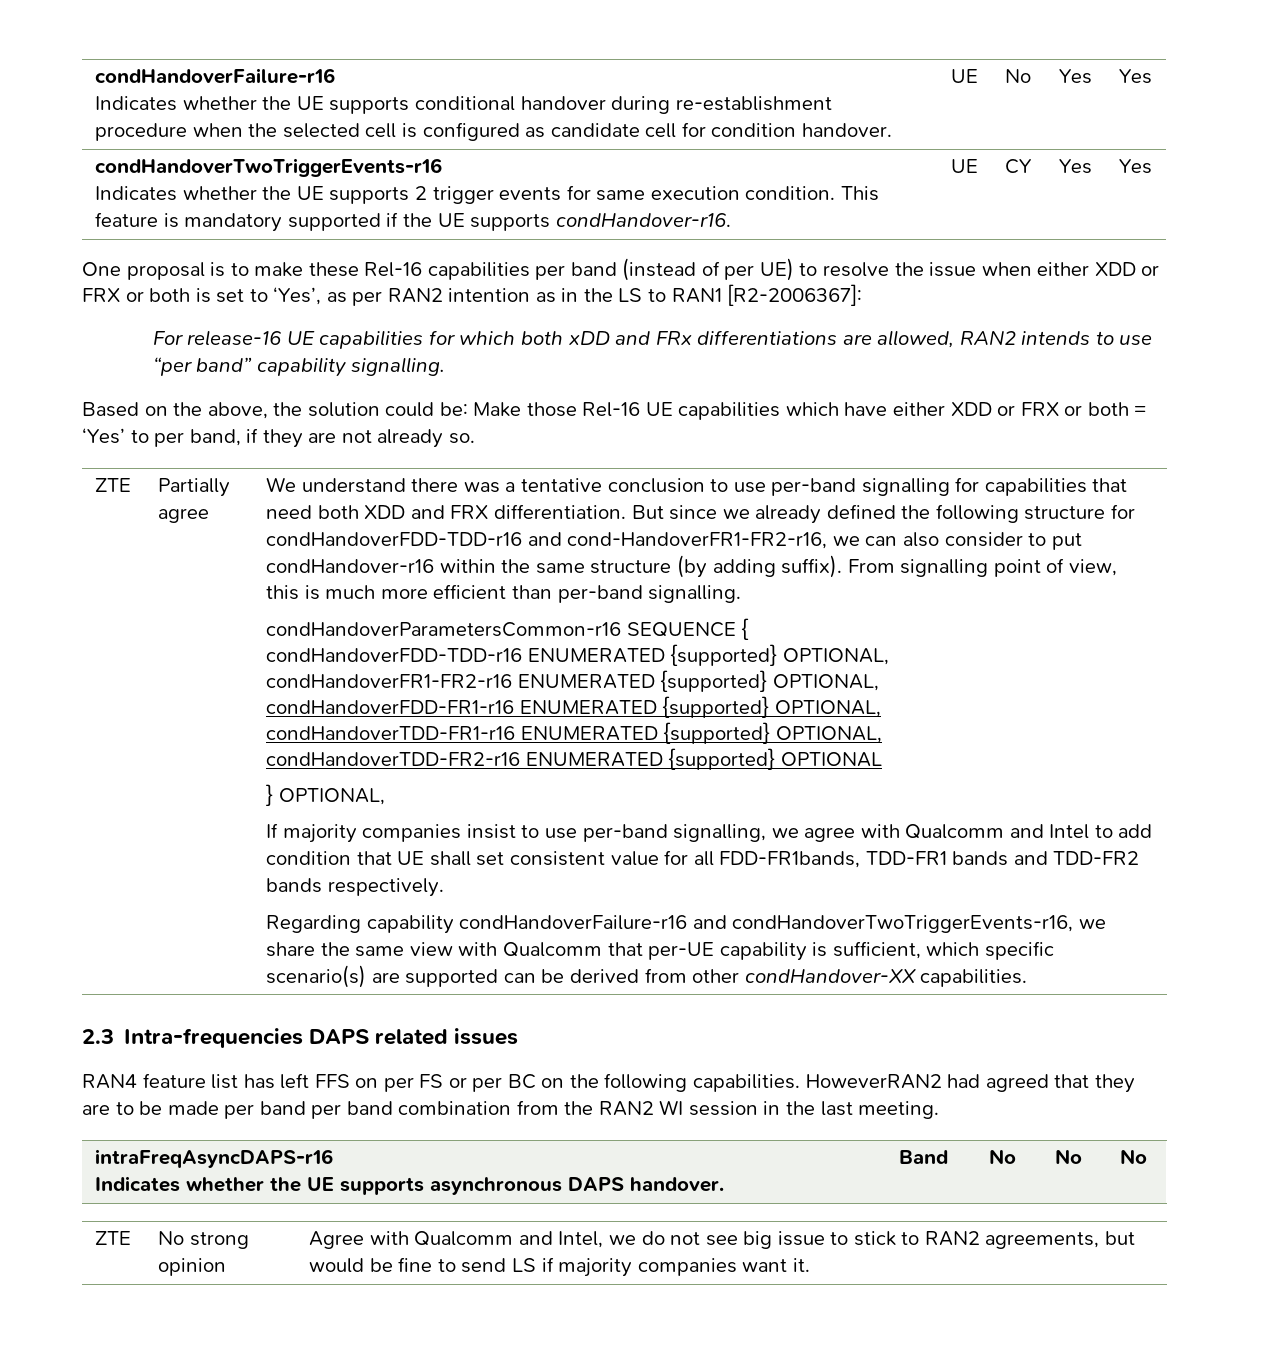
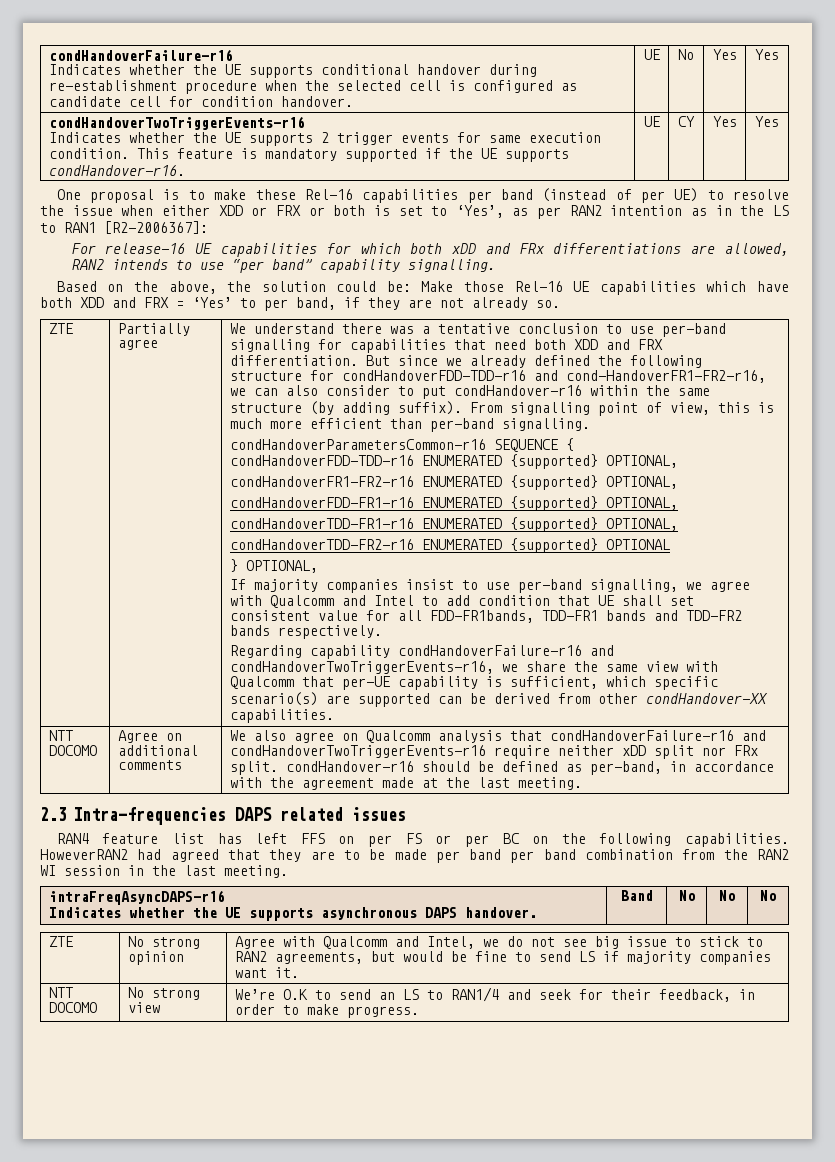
- Based on the above, the solution could be: Make those Rel-16 UE capabilities which have either XDD or FRX or both = ‘Yes’ to per band, if they are not already so.
+ Based on the above, the solution could be: Make those Rel-16 UE capabilities which have both XDD and FRX = ‘Yes’ to per band, if they are not already so.
+ NTT DOCOMO | Agree on additional comments | We also agree on Qualcomm analysis that condHandoverFailure-r16 and condHandoverTwoTriggerEvents-r16 require neither xDD split nor FRx split. condHandover-r16 should be defined as per-band, in accordance with the agreement made at the last meeting.
+ NTT DOCOMO | No strong view | We’re O.K to send an LS to RAN1/4 and seek for their feedback, in order to make progress.

